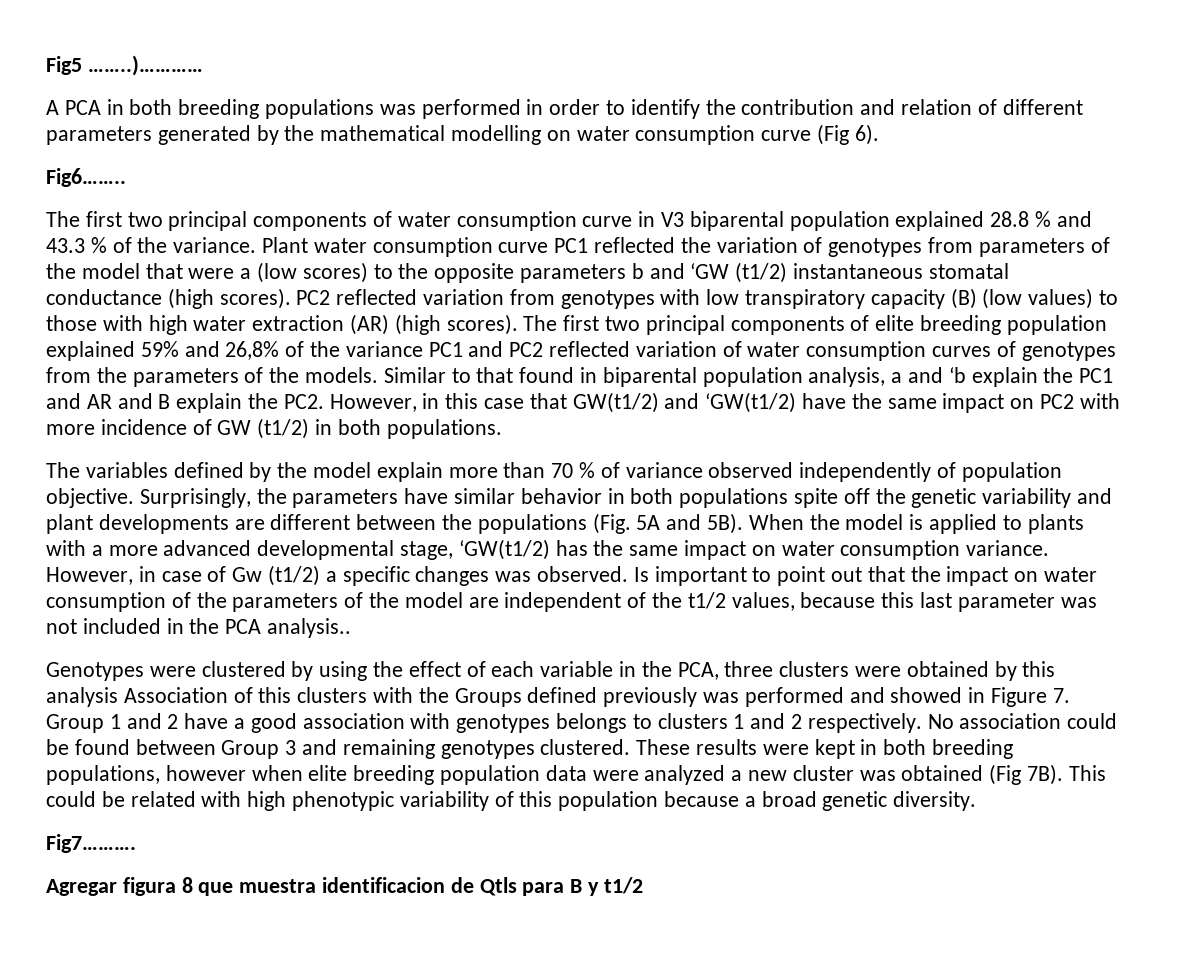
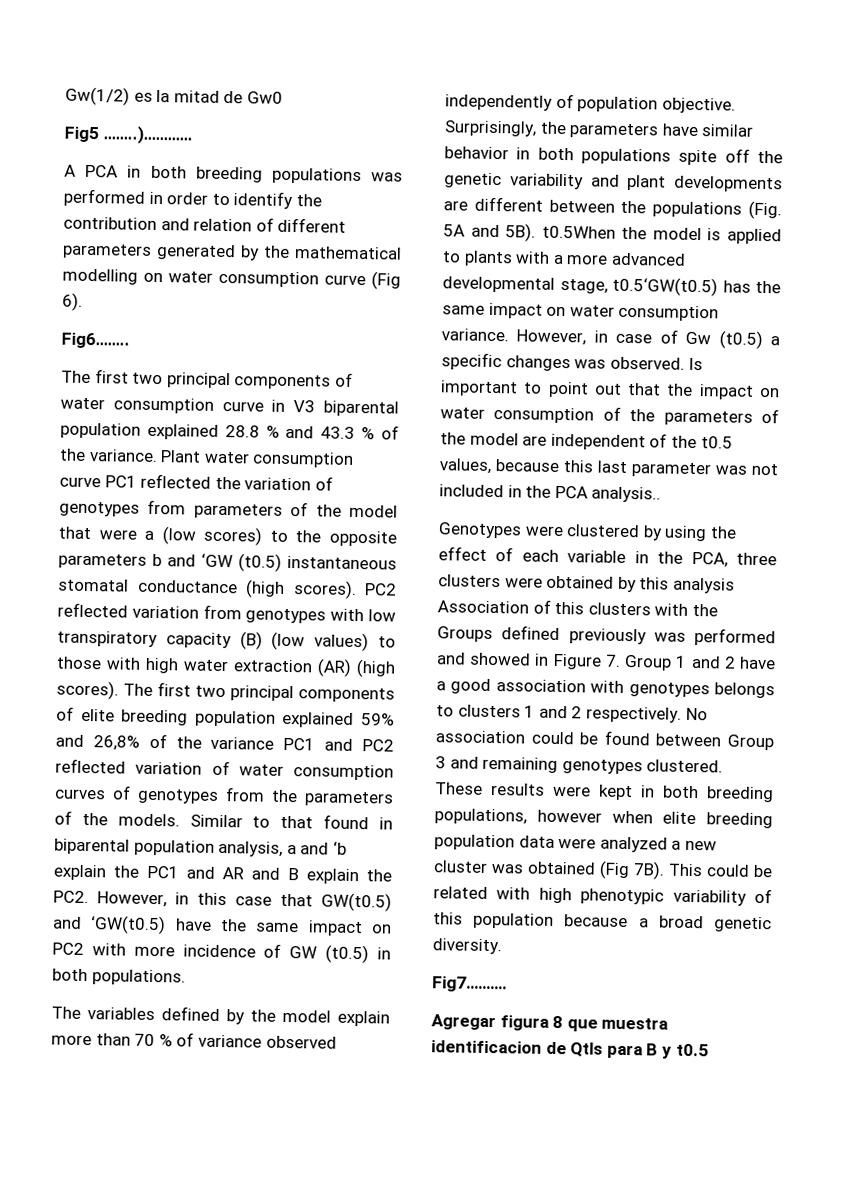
+ Gw(1/2) es la mitad de Gw0
- Plant water consumption curve PC1 reflected the variation of genotypes from parameters of the model that were a (low scores) to the opposite parameters b and ‘GW (t1/2) instantaneous stomatal conductance (high scores).
+ Plant water consumption curve PC1 reflected the variation of genotypes from parameters of the model that were a (low scores) to the opposite parameters b and ‘GW (t0.5) instantaneous stomatal conductance (high scores).
- Similar to that found in biparental population analysis, a and ‘b explain the PC1 and AR and B explain the PC2. However, in this case that GW(t1/2) and ‘GW(t1/2) have the same impact on PC2 with more incidence of GW (t1/2) in both populations.
+ Similar to that found in biparental population analysis, a and ‘b explain the PC1 and AR and B explain the PC2. However, in this case that GW(t0.5) and ‘GW(t0.5) have the same impact on PC2 with more incidence of GW (t0.5) in both populations.
- Surprisingly, the parameters have similar behavior in both populations spite off the genetic variability and plant developments are different between the populations (Fig. 5A and 5B). When the model is applied to plants with a more advanced developmental stage, ‘GW(t1/2) has the same impact on water consumption variance.
+ Surprisingly, the parameters have similar behavior in both populations spite off the genetic variability and plant developments are different between the populations (Fig. 5A and 5B). t0.5When the model is applied to plants with a more advanced developmental stage, t0.5‘GW(t0.5) has the same impact on water consumption variance.
- However, in case of Gw (t1/2) a specific changes was observed.
+ However, in case of Gw (t0.5) a specific changes was observed.
- Is important to point out that the impact on water consumption of the parameters of the model are independent of the t1/2 values, because this last parameter was not included in the PCA analysis..
+ Is important to point out that the impact on water consumption of the parameters of the model are independent of the t0.5 values, because this last parameter was not included in the PCA analysis..
- Agregar figura 8 que muestra identificacion de Qtls para B y t1/2
+ Agregar figura 8 que muestra identificacion de Qtls para B y t0.5

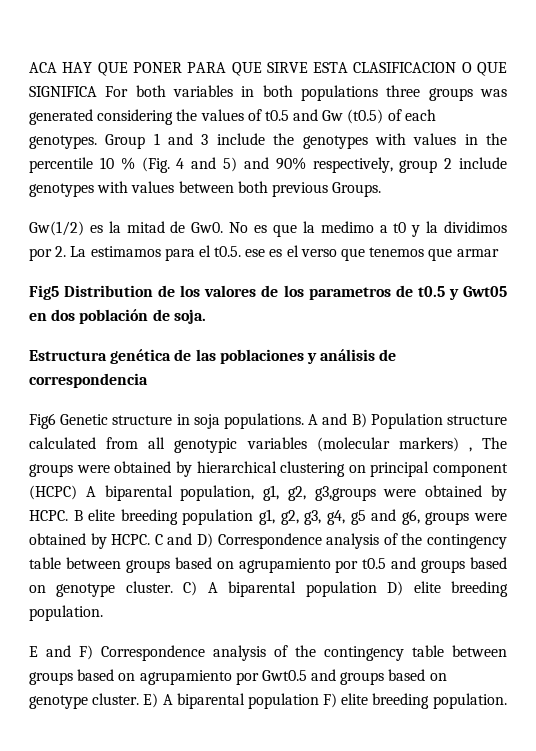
+ ACA HAY QUE PONER PARA QUE SIRVE ESTA CLASIFICACION O QUE SIGNIFICA For both variables in both populations three groups was generated considering the values of t0.5 and Gw (t0.5) of each genotypes. Group 1 and 3 include the genotypes with values in the percentile 10 % (Fig. 4 and 5) and 90% respectively, group 2 include genotypes with values between both previous Groups.
- Gw(1/2) es la mitad de Gw0
- Fig5 ……..)…………
- A PCA in both breeding populations was performed in order to identify the contribution and relation of different parameters generated by the mathematical modelling on water consumption curve (Fig 6).
- Fig6……..
- The first two principal components of water consumption curve in V3 biparental population explained 28.8 % and 43.3 % of the variance. Plant water consumption curve PC1 reflected the variation of genotypes from parameters of the model that were a (low scores) to the opposite parameters b and ‘GW (t0.5) instantaneous stomatal conductance (high scores). PC2 reflected variation from genotypes with low transpiratory capacity (B) (low values) to those with high water extraction (AR) (high scores). The first two principal components of elite breeding population explained 59% and 26,8% of the variance PC1 and PC2 reflected variation of water consumption curves of genotypes from the parameters of the models. Similar to that found in biparental population analysis, a and ‘b explain the PC1 and AR and B explain the PC2. However, in this case that GW(t0.5) and ‘GW(t0.5) have the same impact on PC2 with more incidence of GW (t0.5) in both populations.
- The variables defined by the model explain more than 70 % of variance observed independently of population objective. Surprisingly, the parameters have similar behavior in both populations spite off the genetic variability and plant developments are different between the populations (Fig. 5A and 5B). t0.5When the model is applied to plants with a more advanced developmental stage, t0.5‘GW(t0.5) has the same impact on water consumption variance. However, in case of Gw (t0.5) a specific changes was observed. Is important to point out that the impact on water consumption of the parameters of the model are independent of the t0.5 values, because this last parameter was not included in the PCA analysis..
- Genotypes were clustered by using the effect of each variable in the PCA, three clusters were obtained by this analysis Association of this clusters with the Groups defined previously was performed and showed in Figure 7. Group 1 and 2 have a good association with genotypes belongs to clusters 1 and 2 respectively. No association could be found between Group 3 and remaining genotypes clustered. These results were kept in both breeding populations, however when elite breeding population data were analyzed a new cluster was obtained (Fig 7B). This could be related with high phenotypic variability of this population because a broad genetic diversity.
- Fig7……….
- Agregar figura 8 que muestra identificacion de Qtls para B y t0.5
+ Gw(1/2) es la mitad de Gw0. No es que la medimo a t0 y la dividimos por 2. La estimamos para el t0.5. ese es el verso que tenemos que armar
+ Fig5 Distribution de los valores de los parametros de t0.5 y Gwt05 en dos población de soja.
+ Estructura genética de las poblaciones y análisis de correspondencia
+ Fig6 Genetic structure in soja populations. A and B) Population structure calculated from all genotypic variables (molecular markers) , The groups were obtained by hierarchical clustering on principal component (HCPC) A biparental population, g1, g2, g3,groups were obtained by HCPC. B elite breeding population g1, g2, g3, g4, g5 and g6, groups were obtained by HCPC. C and D) Correspondence analysis of the contingency table between groups based on agrupamiento por t0.5 and groups based on genotype cluster. C) A biparental population D) elite breeding population.
+ E and F) Correspondence analysis of the contingency table between groups based on agrupamiento por Gwt0.5 and groups based on genotype cluster. E) A biparental population F) elite breeding population.

